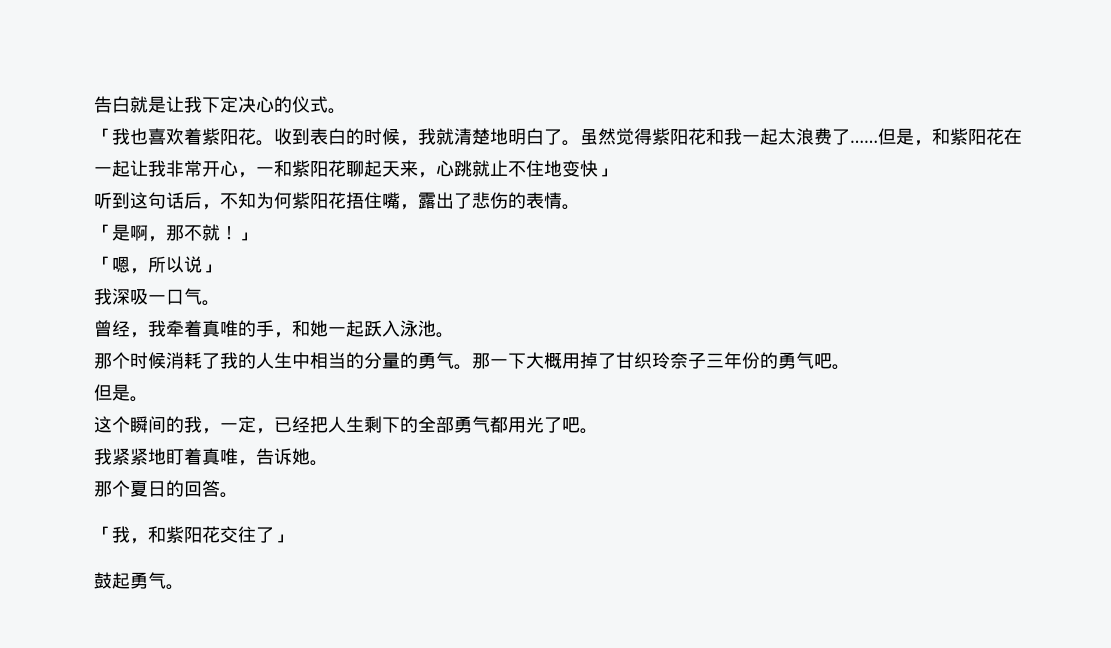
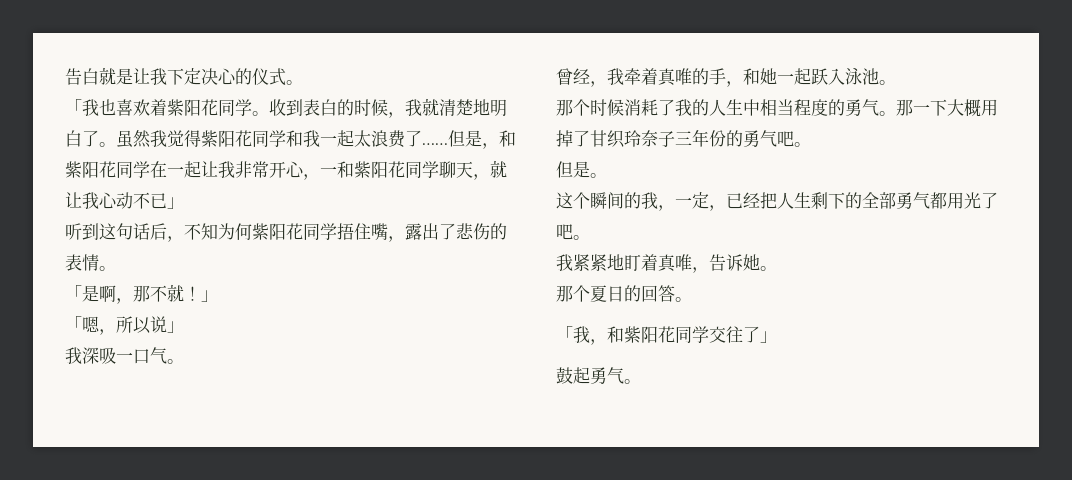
- 「我也喜欢着紫阳花。
+ 「我也喜欢着紫阳花同学。
- 虽然觉得紫阳花和我一起太浪费了……
+ 虽然我觉得紫阳花同学和我一起太浪费了……
- 但是，和紫阳花在一起让我非常开心，一和紫阳花聊起天来，心跳就止不住地变快」
+ 但是，和紫阳花同学在一起让我非常开心，一和紫阳花同学聊天，就让我心动不已」
- 听到这句话后，不知为何紫阳花捂住嘴，露出了悲伤的表情。
+ 听到这句话后，不知为何紫阳花同学捂住嘴，露出了悲伤的表情。
- 那个时候消耗了我的人生中相当的分量的勇气。
+ 那个时候消耗了我的人生中相当程度的勇气。
- 「我，和紫阳花交往了」
+ 「我，和紫阳花同学交往了」

